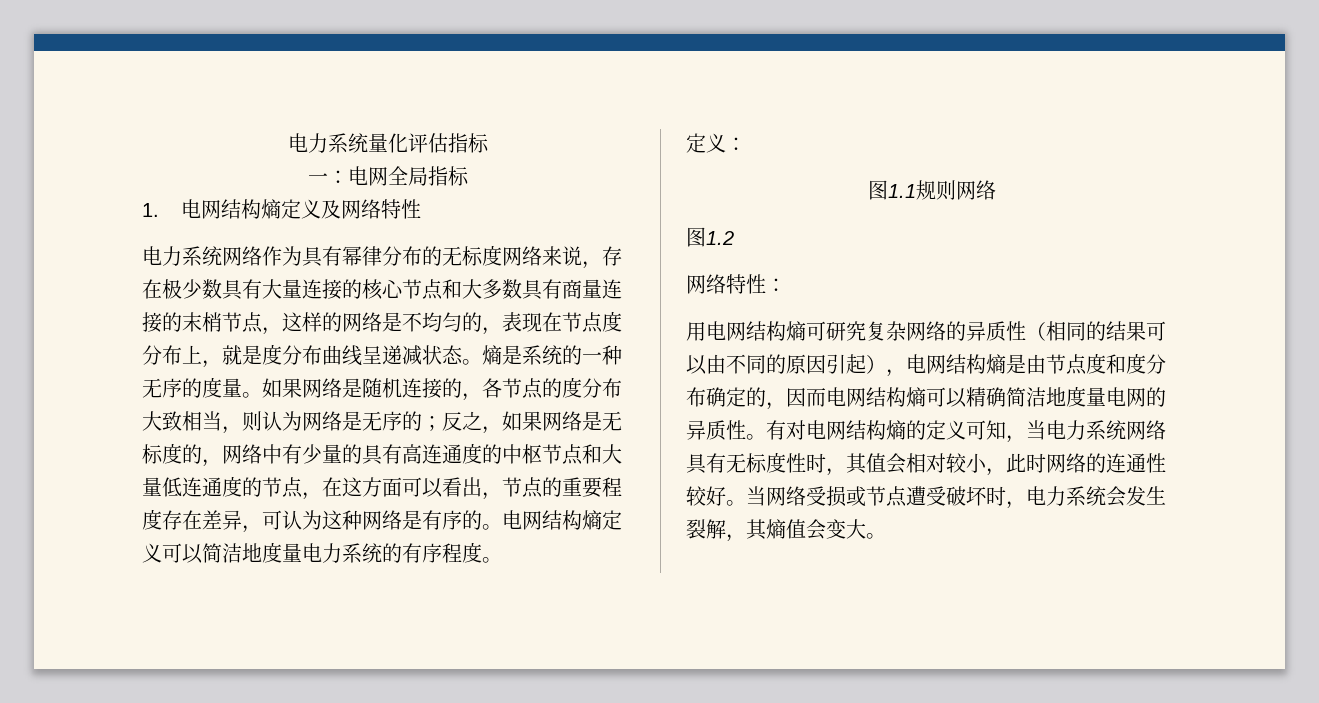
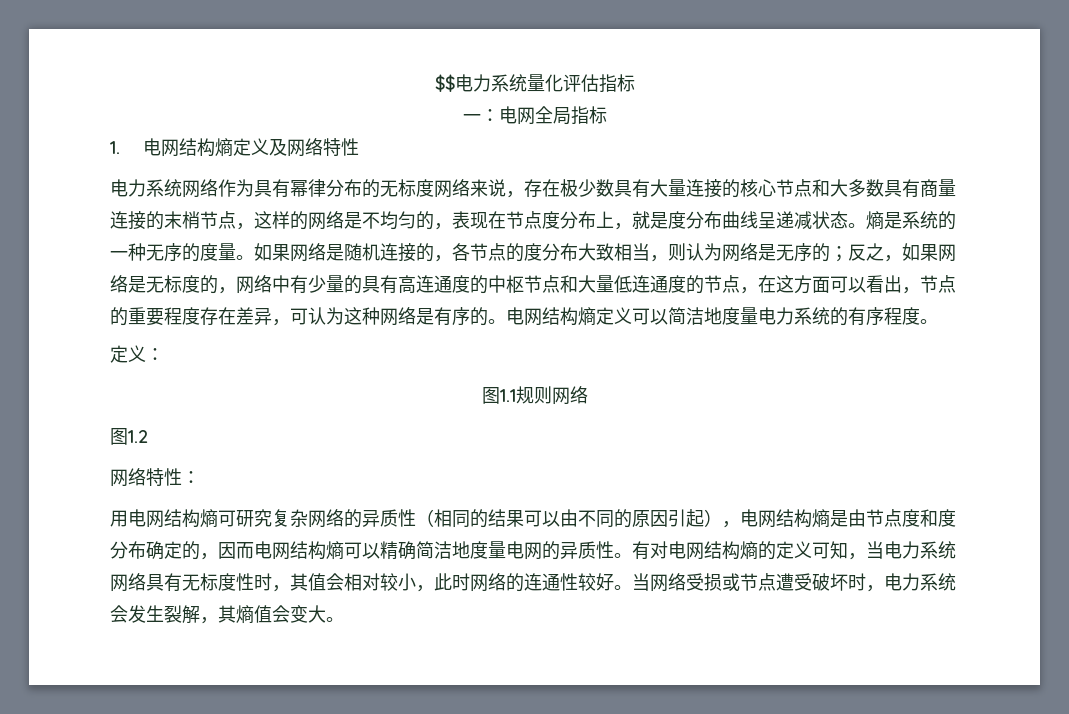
- 电力系统量化评估指标
+ $$电力系统量化评估指标

